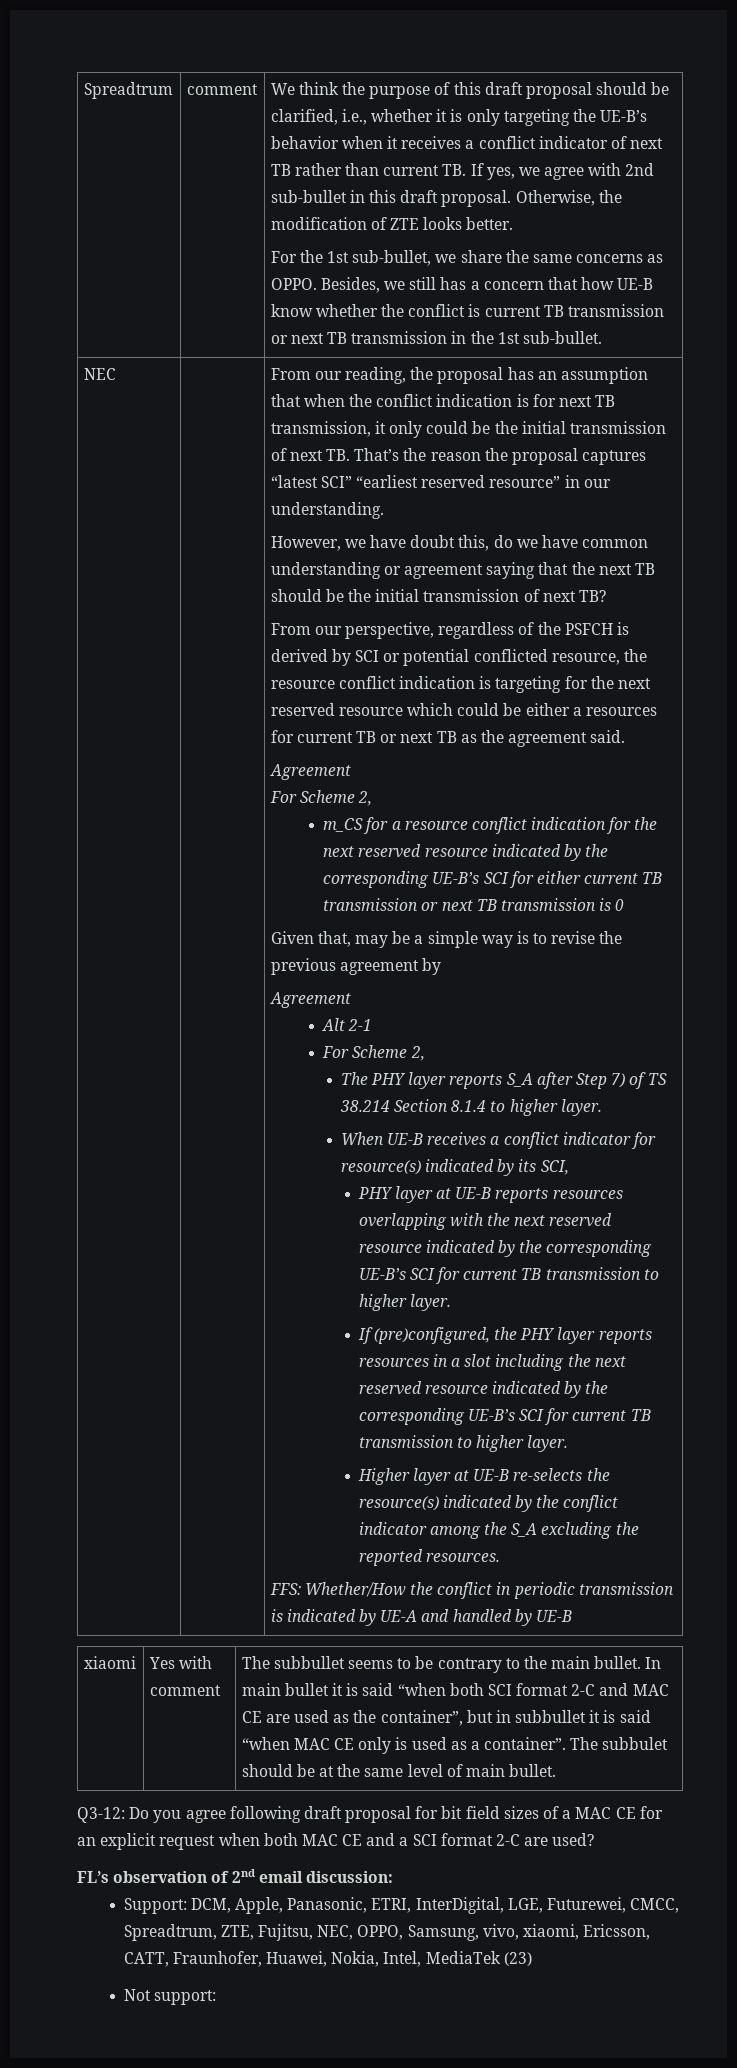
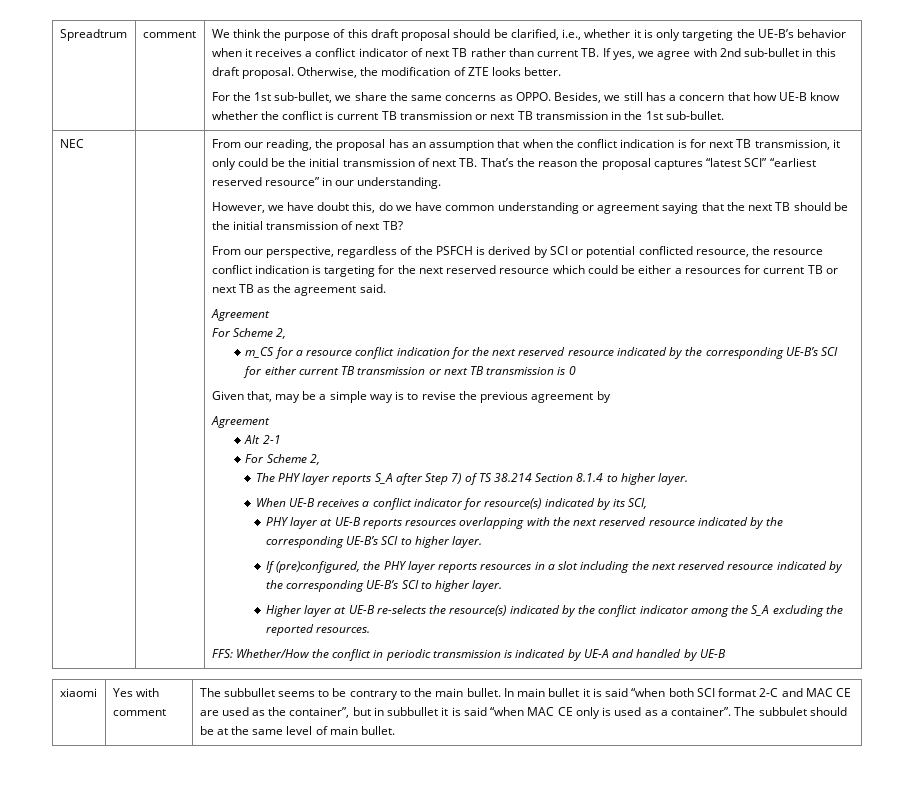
- PHY layer at UE-B reports resources overlapping with the next reserved resource indicated by the corresponding UE-B’s SCI for current TB transmission to higher layer.
+ PHY layer at UE-B reports resources overlapping with the next reserved resource indicated by the corresponding UE-B’s SCI to higher layer.
- If (pre)configured, the PHY layer reports resources in a slot including the next reserved resource indicated by the corresponding UE-B’s SCI for current TB transmission to higher layer.
+ If (pre)configured, the PHY layer reports resources in a slot including the next reserved resource indicated by the corresponding UE-B’s SCI to higher layer.
- Q3-12: Do you agree following draft proposal for bit field sizes of a MAC CE for an explicit request when both MAC CE and a SCI format 2-C are used?
- FL’s observation of 2nd email discussion:
- Support: DCM, Apple, Panasonic, ETRI, InterDigital, LGE, Futurewei, CMCC, Spreadtrum, ZTE, Fujitsu, NEC, OPPO, Samsung, vivo, xiaomi, Ericsson, CATT, Fraunhofer, Huawei, Nokia, Intel, MediaTek (23)
- Not support:

